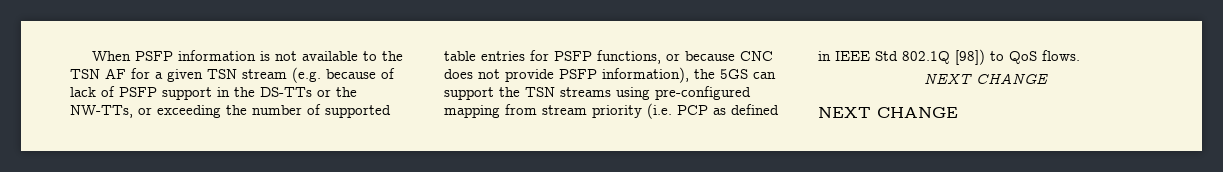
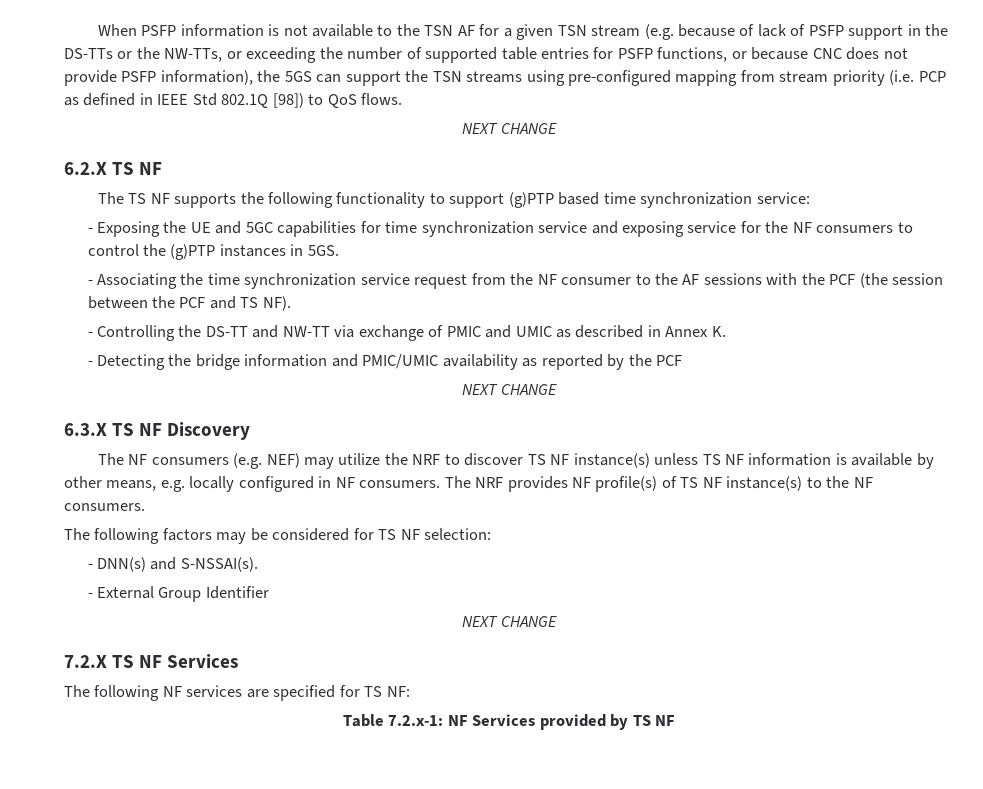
  When PSFP information is not available to the TSN AF for a given TSN stream (e.g. because of lack of PSFP support in the DS-TTs or the NW-TTs, or exceeding the number of supported table entries for PSFP functions, or because CNC does not provide PSFP information), the 5GS can support the TSN streams using pre-configured mapping from stream priority (i.e. PCP as defined in IEEE Std 802.1Q [98]) to QoS flows.
  NEXT CHANGE
+ 6.2.X TS NF
+ The TS NF supports the following functionality to support (g)PTP based time synchronization service:
+ - Exposing the UE and 5GC capabilities for time synchronization service and exposing service for the NF consumers to control the (g)PTP instances in 5GS.
+ - Associating the time synchronization service request from the NF consumer to the AF sessions with the PCF (the session between the PCF and TS NF).
+ - Controlling the DS-TT and NW-TT via exchange of PMIC and UMIC as described in Annex K.
+ - Detecting the bridge information and PMIC/UMIC availability as reported by the PCF
  NEXT CHANGE
+ 6.3.X TS NF Discovery
+ The NF consumers (e.g. NEF) may utilize the NRF to discover TS NF instance(s) unless TS NF information is available by other means, e.g. locally configured in NF consumers. The NRF provides NF profile(s) of TS NF instance(s) to the NF consumers.
+ The following factors may be considered for TS NF selection:
+ - DNN(s) and S-NSSAI(s).
+ - External Group Identifier
+ NEXT CHANGE
+ 7.2.X TS NF Services
+ The following NF services are specified for TS NF:
+ Table 7.2.x-1: NF Services provided by TS NF

